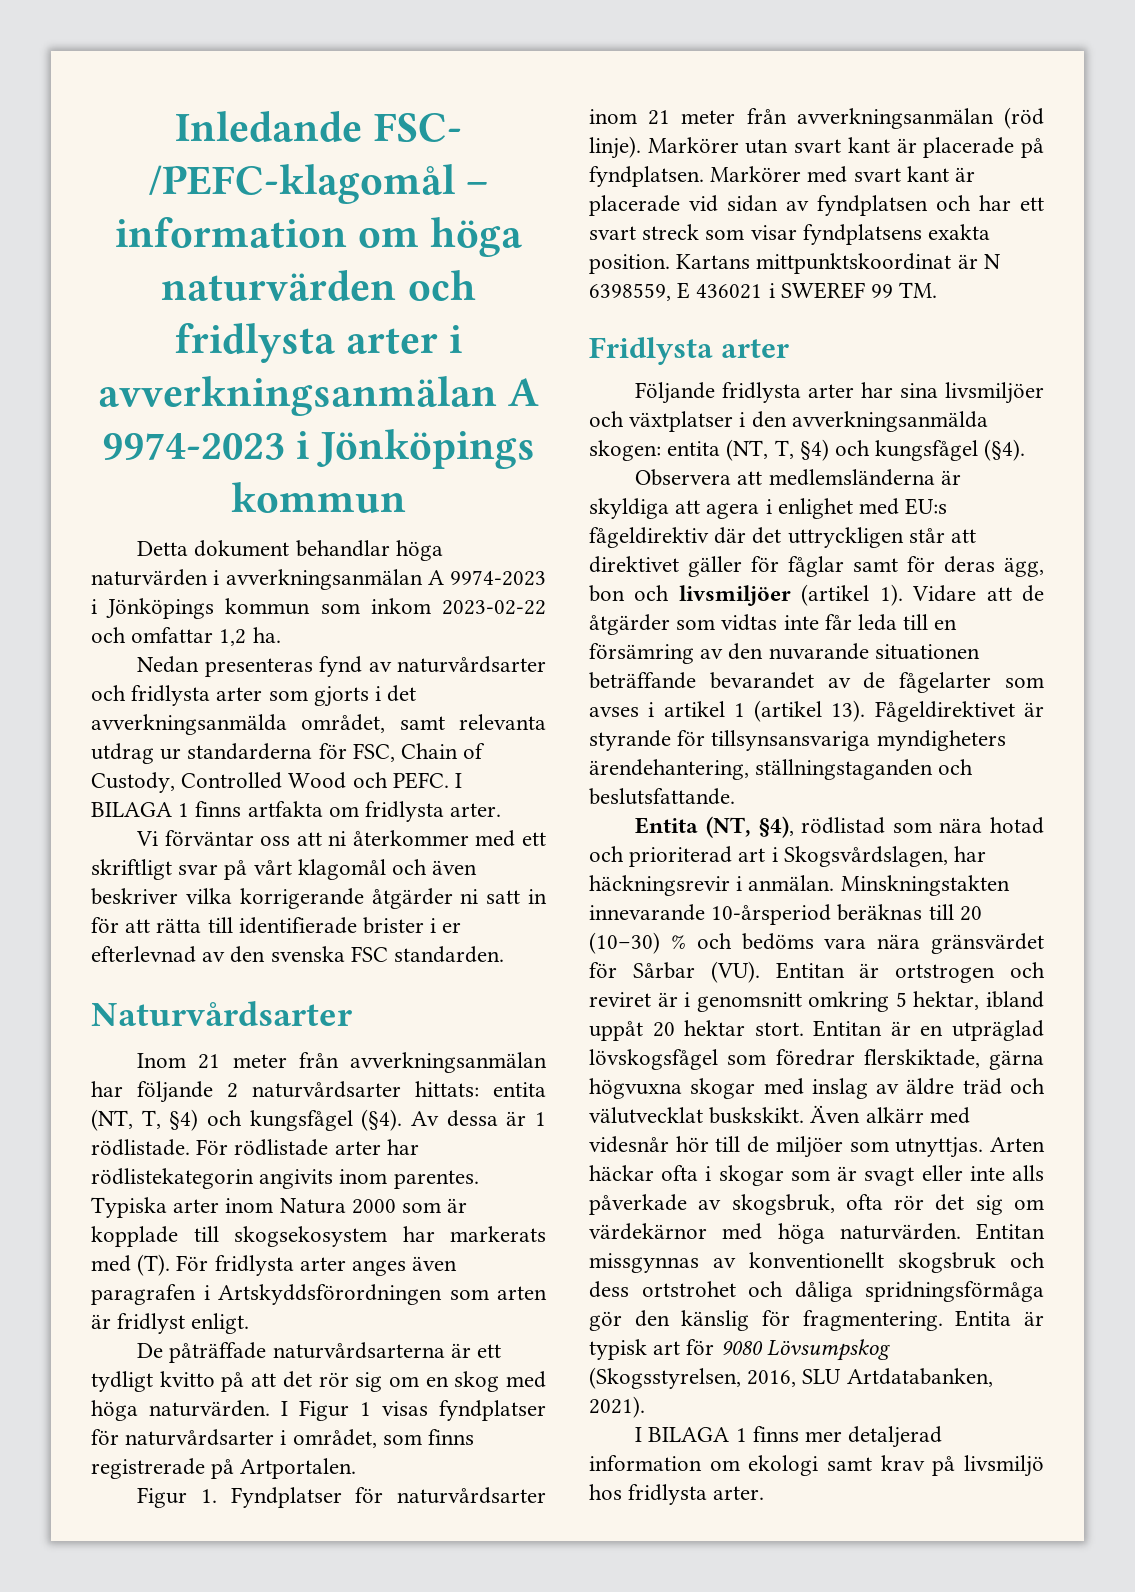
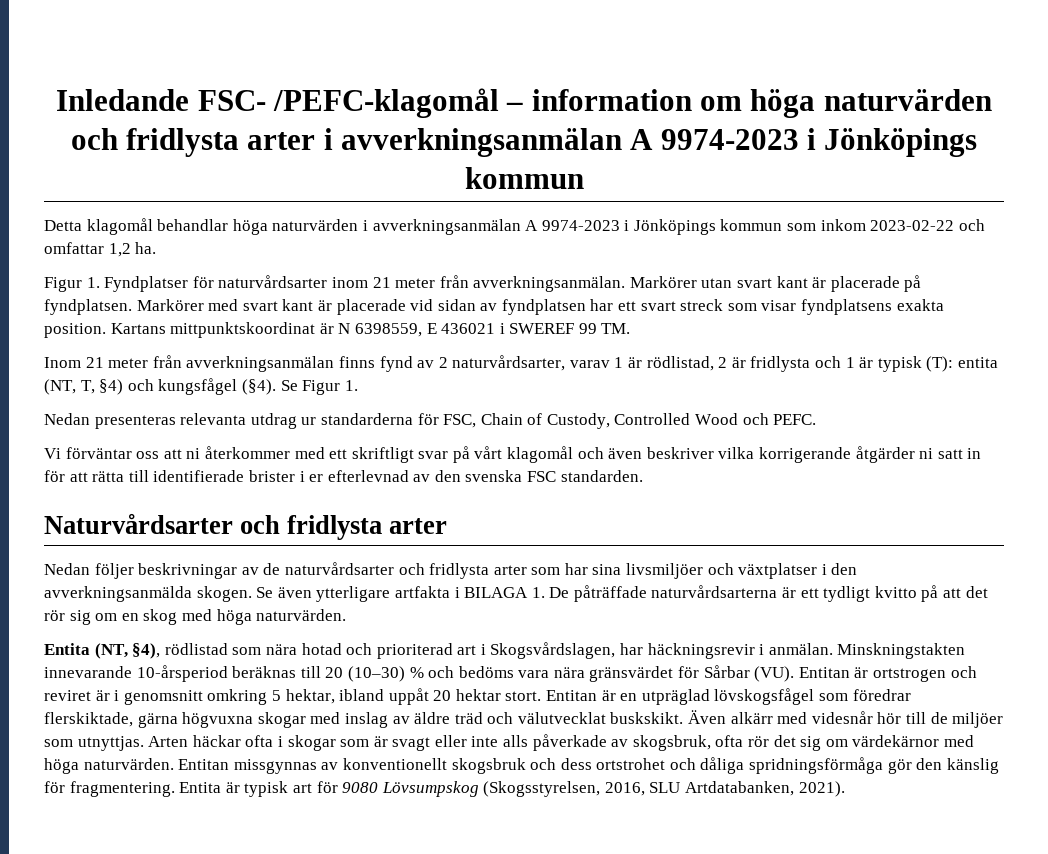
- Detta dokument behandlar höga naturvärden i avverkningsanmälan A 9974-2023 i Jönköpings kommun som inkom 2023-02-22 och omfattar 1,2 ha.
+ Detta klagomål behandlar höga naturvärden i avverkningsanmälan A 9974-2023 i Jönköpings kommun som inkom 2023-02-22 och omfattar 1,2 ha.
- Nedan presenteras fynd av naturvårdsarter och fridlysta arter som gjorts i det avverkningsanmälda området, samt relevanta utdrag ur standarderna för FSC, Chain of Custody, Controlled Wood och PEFC. I BILAGA 1 finns artfakta om fridlysta arter.
+ Figur 1. Fyndplatser för naturvårdsarter inom 21 meter från avverkningsanmälan. Markörer utan svart kant är placerade på fyndplatsen. Markörer med svart kant är placerade vid sidan av fyndplatsen har ett svart streck som visar fyndplatsens exakta position. Kartans mittpunktskoordinat är N 6398559, E 436021 i SWEREF 99 TM.
+ Inom 21 meter från avverkningsanmälan finns fynd av 2 naturvårdsarter, varav 1 är rödlistad, 2 är fridlysta och 1 är typisk (T): entita (NT, T, §4) och kungsfågel (§4). Se Figur 1.
+ Nedan presenteras relevanta utdrag ur standarderna för FSC, Chain of Custody, Controlled Wood och PEFC.
- Naturvårdsarter
- Inom 21 meter från avverkningsanmälan har följande 2 naturvårdsarter hittats: entita (NT, T, §4) och kungsfågel (§4). Av dessa är 1 rödlistade. För rödlistade arter har rödlistekategorin angivits inom parentes. Typiska arter inom Natura 2000 som är kopplade till skogsekosystem har markerats med (T). För fridlysta arter anges även paragrafen i Artskyddsförordningen som arten är fridlyst enligt.
- De påträffade naturvårdsarterna är ett tydligt kvitto på att det rör sig om en skog med höga naturvärden. I Figur 1 visas fyndplatser för naturvårdsarter i området, som finns registrerade på Artportalen.
- Figur 1. Fyndplatser för naturvårdsarter inom 21 meter från avverkningsanmälan (röd linje). Markörer utan svart kant är placerade på fyndplatsen. Markörer med svart kant är placerade vid sidan av fyndplatsen och har ett svart streck som visar fyndplatsens exakta position. Kartans mittpunktskoordinat är N 6398559, E 436021 i SWEREF 99 TM.
- Fridlysta arter
- Följande fridlysta arter har sina livsmiljöer och växtplatser i den avverkningsanmälda skogen: entita (NT, T, §4) och kungsfågel (§4).
- Observera att medlemsländerna är skyldiga att agera i enlighet med EU:s fågeldirektiv där det uttryckligen står att direktivet gäller för fåglar samt för deras ägg, bon och livsmiljöer (artikel 1). Vidare att de åtgärder som vidtas inte får leda till en försämring av den nuvarande situationen beträffande bevarandet av de fågelarter som avses i artikel 1 (artikel 13). Fågeldirektivet är styrande för tillsynsansvariga myndigheters ärendehantering, ställningstaganden och beslutsfattande.
+ Naturvårdsarter och fridlysta arter
+ Nedan följer beskrivningar av de naturvårdsarter och fridlysta arter som har sina livsmiljöer och växtplatser i den avverkningsanmälda skogen. Se även ytterligare artfakta i BILAGA 1. De påträffade naturvårdsarterna är ett tydligt kvitto på att det rör sig om en skog med höga naturvärden.
- I BILAGA 1 finns mer detaljerad information om ekologi samt krav på livsmiljö hos fridlysta arter.

